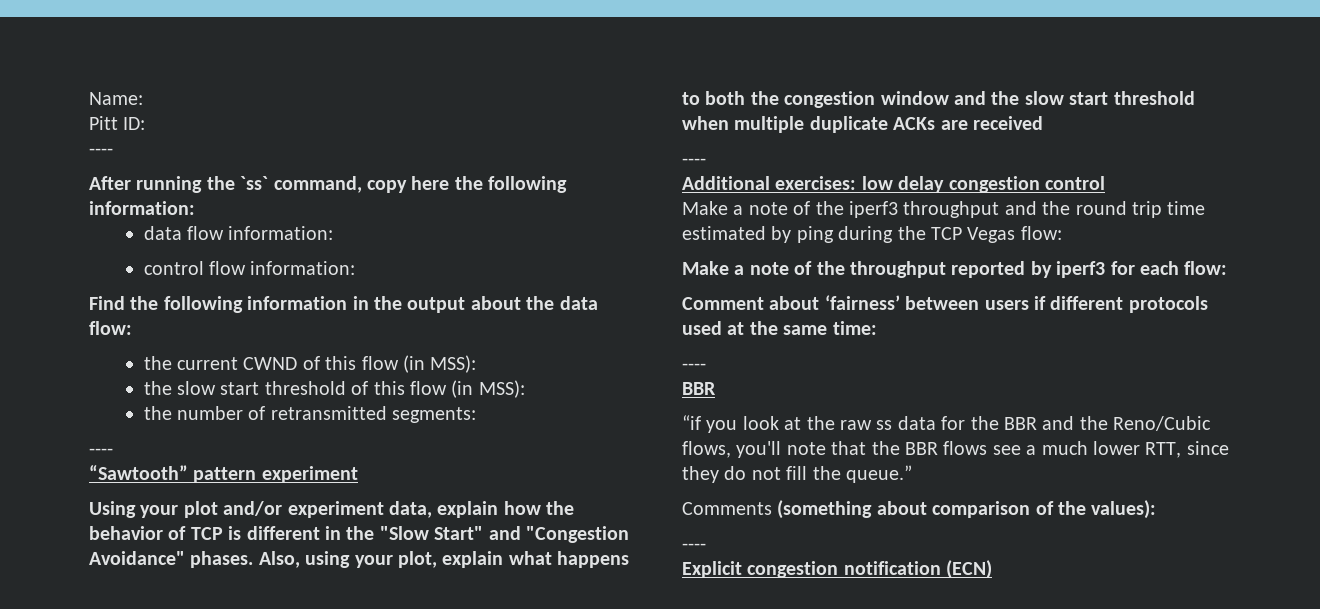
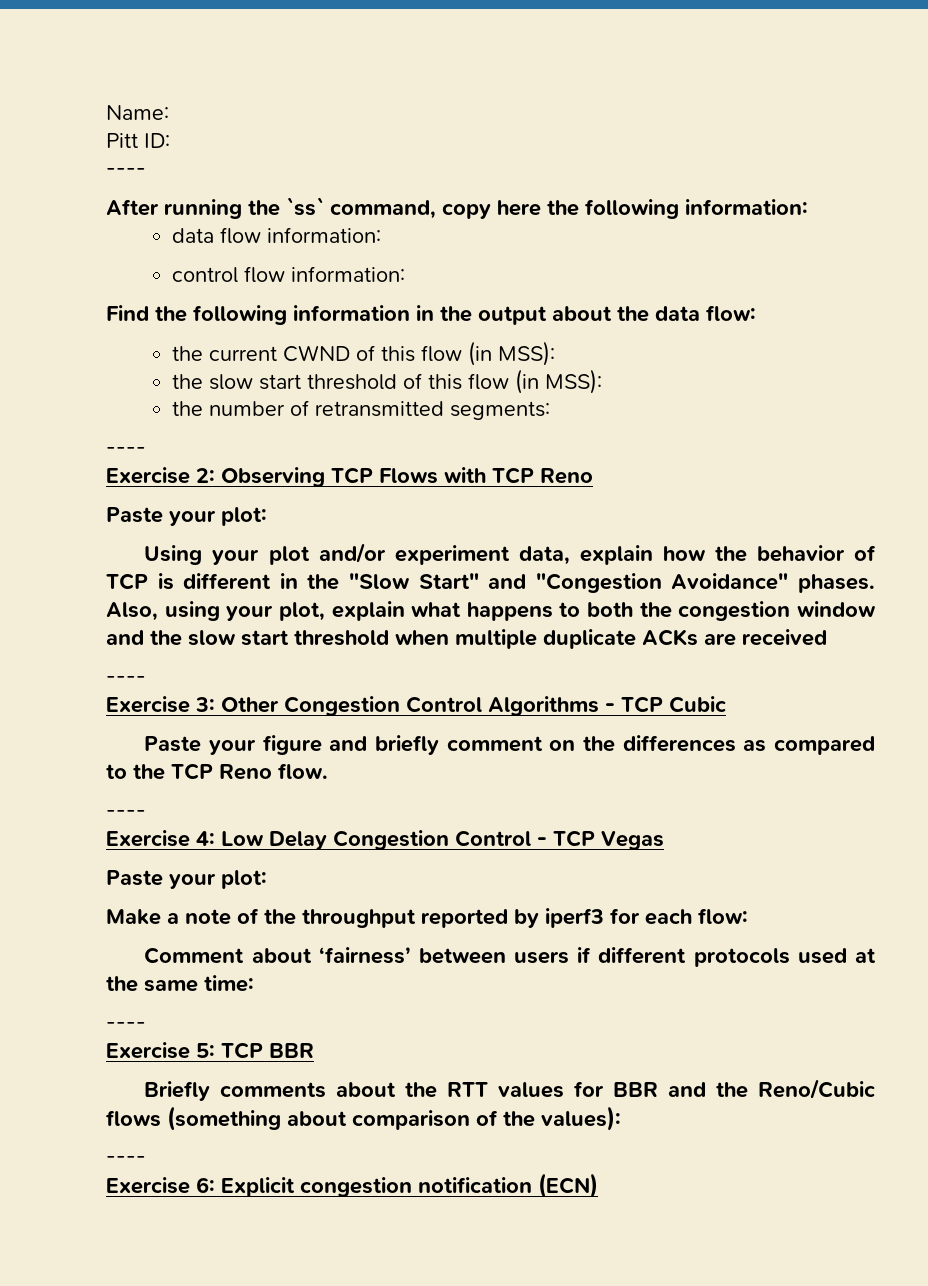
- “Sawtooth” pattern experiment
+ Exercise 2: Observing TCP Flows with TCP Reno
+ Paste your plot:
- Additional exercises: low delay congestion control
- Make a note of the iperf3 throughput and the round trip time estimated by ping during the TCP Vegas flow:
+ Exercise 3: Other Congestion Control Algorithms - TCP Cubic
+ Paste your figure and briefly comment on the differences as compared to the TCP Reno flow.
+ ----
+ Exercise 4: Low Delay Congestion Control - TCP Vegas
+ Paste your plot:
  Comment about ‘fairness’ between users if different protocols used at the same time:
  ----
- BBR
- “if you look at the raw ss data for the BBR and the Reno/Cubic flows, you'll note that the BBR flows see a much lower RTT, since they do not fill the queue.”
- Comments (something about comparison of the values):
+ Exercise 5: TCP BBR
+ Briefly comments about the RTT values for BBR and the Reno/Cubic flows (something about comparison of the values):
- Explicit congestion notification (ECN)
+ Exercise 6: Explicit congestion notification (ECN)

